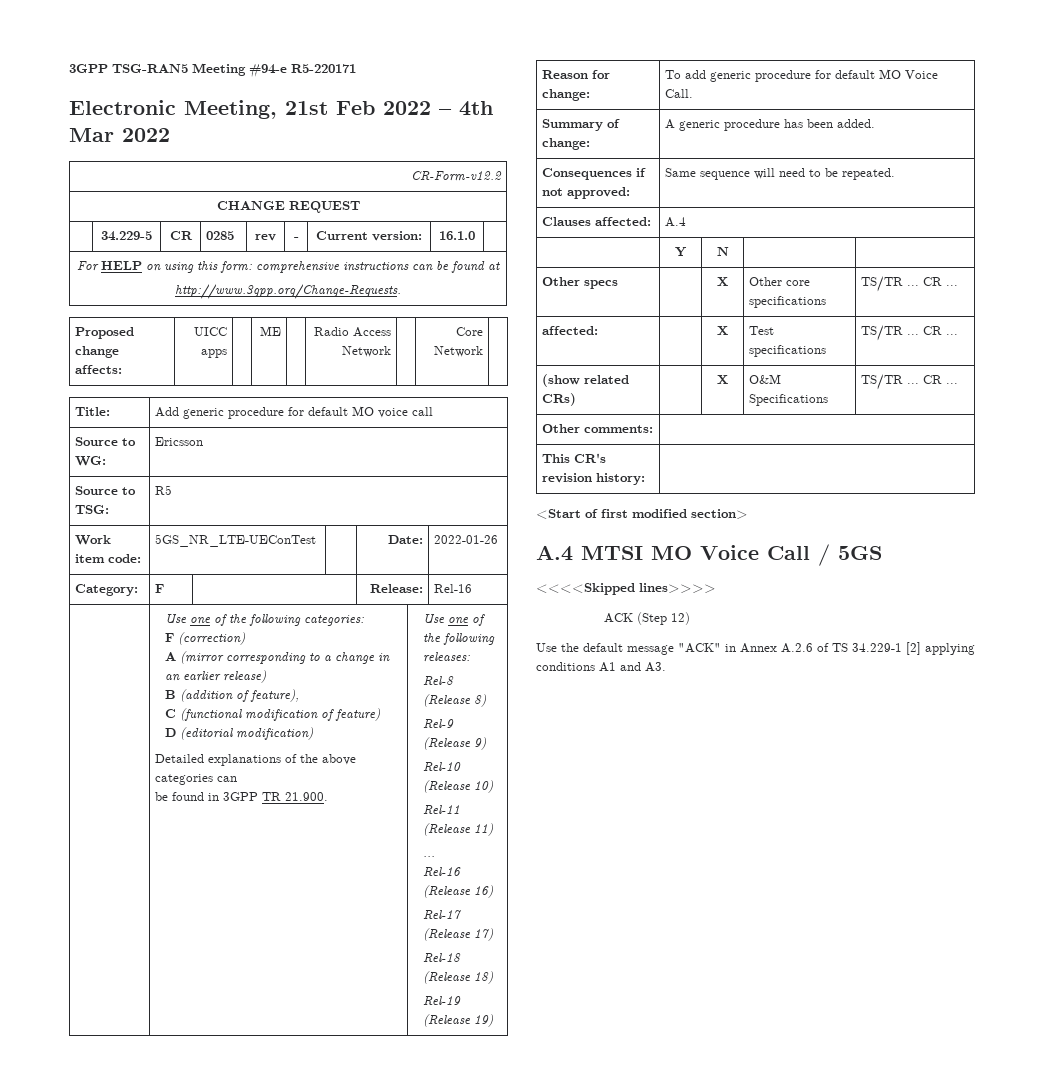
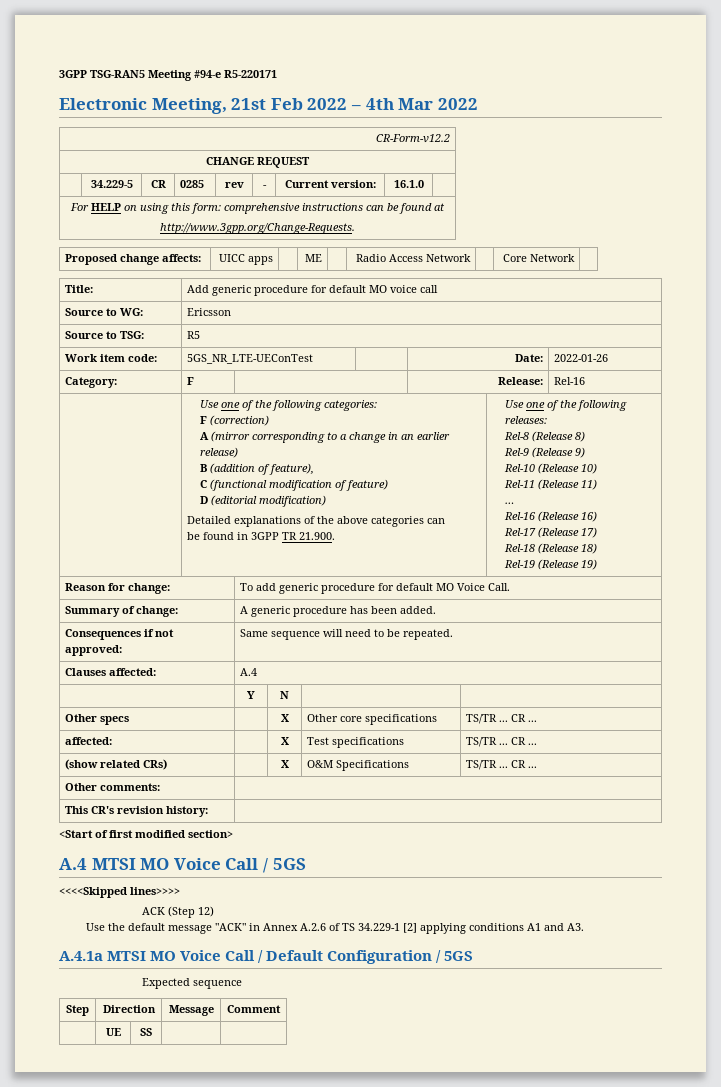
+ A.4.1a MTSI MO Voice Call / Default Configuration / 5GS
+ Expected sequence
+ Step | Direction | Message | Comment
+ | UE | SS | |

